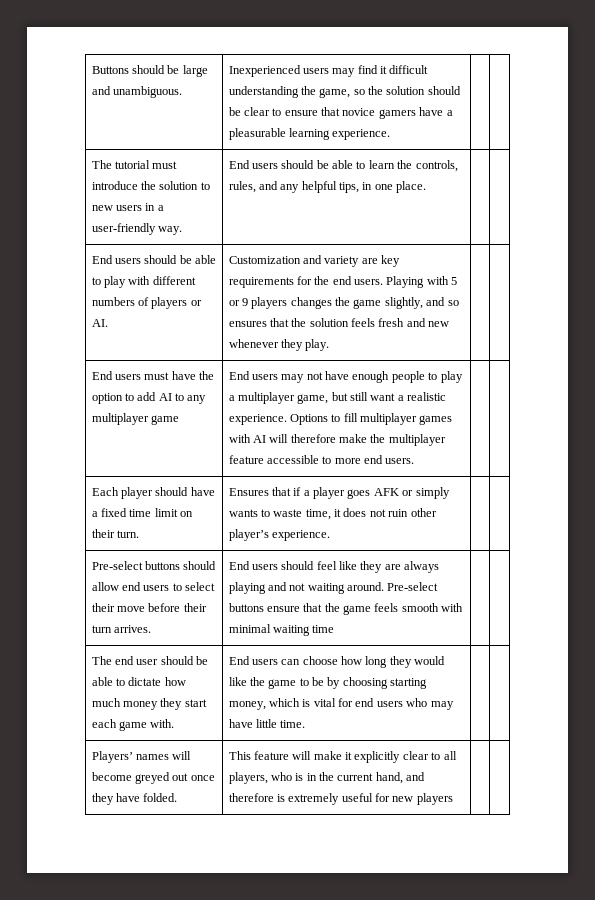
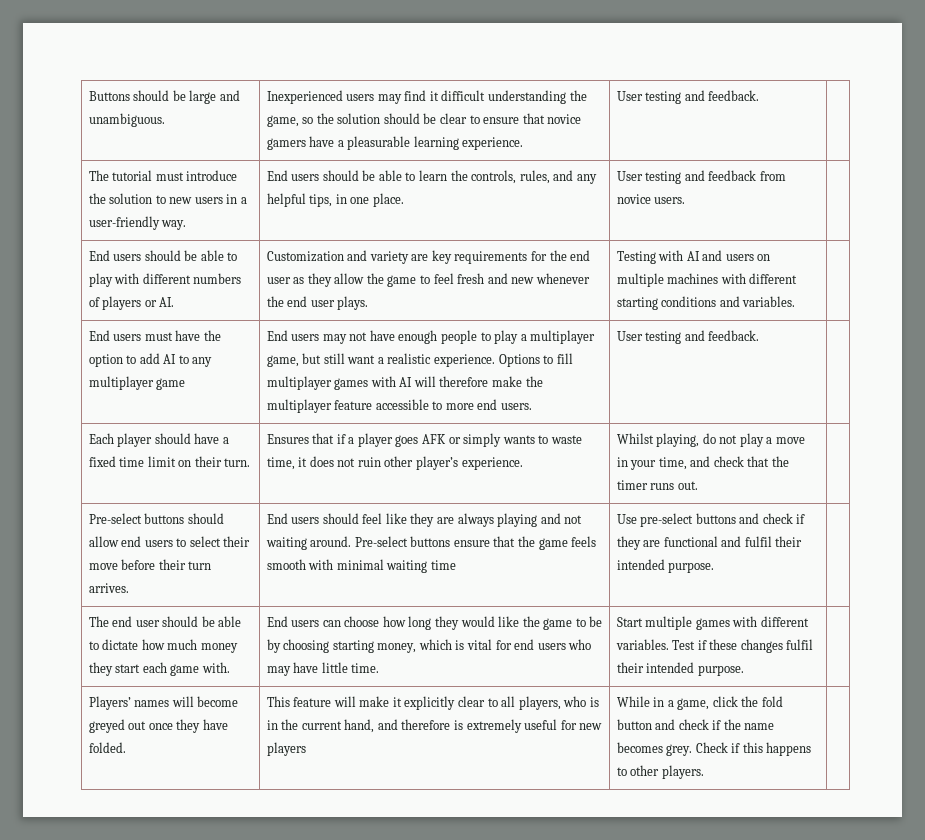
- Buttons should be large and unambiguous. | Inexperienced users may find it difficult understanding the game, so the solution should be clear to ensure that novice gamers have a pleasurable learning experience. | |
+ Buttons should be large and unambiguous. | Inexperienced users may find it difficult understanding the game, so the solution should be clear to ensure that novice gamers have a pleasurable learning experience. | User testing and feedback. |
- The tutorial must introduce the solution to new users in a user-friendly way. | End users should be able to learn the controls, rules, and any helpful tips, in one place. | |
+ The tutorial must introduce the solution to new users in a user-friendly way. | End users should be able to learn the controls, rules, and any helpful tips, in one place. | User testing and feedback from novice users. |
- Customization and variety are key requirements for the end users. Playing with 5 or 9 players changes the game slightly, and so ensures that the solution feels fresh and new whenever they play.
+ Customization and variety are key requirements for the end user as they allow the game to feel fresh and new whenever the end user plays. | Testing with AI and users on multiple machines with different starting conditions and variables.
- Options to fill multiplayer games with AI will therefore make the multiplayer feature accessible to more end users.
+ Options to fill multiplayer games with AI will therefore make the multiplayer feature accessible to more end users. | User testing and feedback.
+ Whilst playing, do not play a move in your time, and check that the timer runs out.
+ Use pre-select buttons and check if they are functional and fulfil their intended purpose.
+ Start multiple games with different variables. Test if these changes fulfil their intended purpose.
+ While in a game, click the fold button and check if the name becomes grey. Check if this happens to other players.

